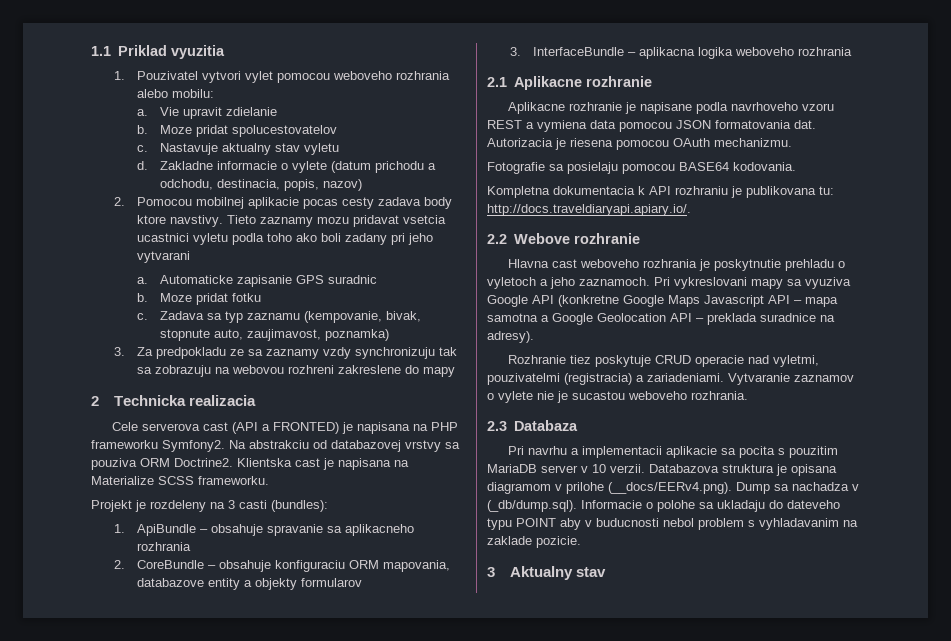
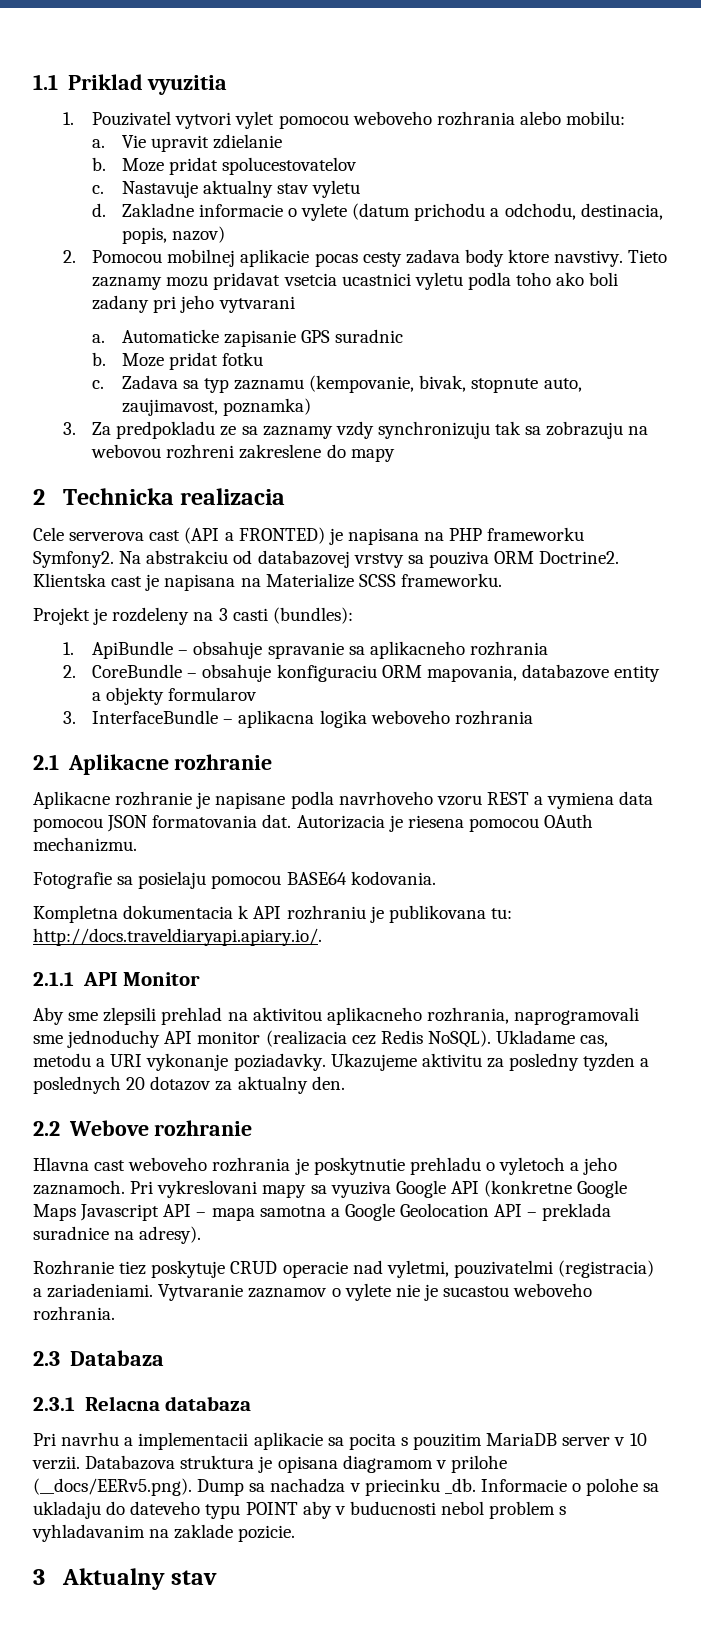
+ 2.1.1 API Monitor
+ Aby sme zlepsili prehlad na aktivitou aplikacneho rozhrania, naprogramovali sme jednoduchy API monitor (realizacia cez Redis NoSQL). Ukladame cas, metodu a URI vykonanje poziadavky. Ukazujeme aktivitu za posledny tyzden a poslednych 20 dotazov za aktualny den.
+ 2.3.1 Relacna databaza
- Databazova struktura je opisana diagramom v prilohe (__docs/EERv4.png). Dump sa nachadza v (_db/dump.sql). Informacie o polohe sa ukladaju do dateveho typu POINT aby v buducnosti nebol problem s vyhladavanim na zaklade pozicie.
+ Databazova struktura je opisana diagramom v prilohe (__docs/EERv5.png). Dump sa nachadza v priecinku _db. Informacie o polohe sa ukladaju do dateveho typu POINT aby v buducnosti nebol problem s vyhladavanim na zaklade pozicie.

